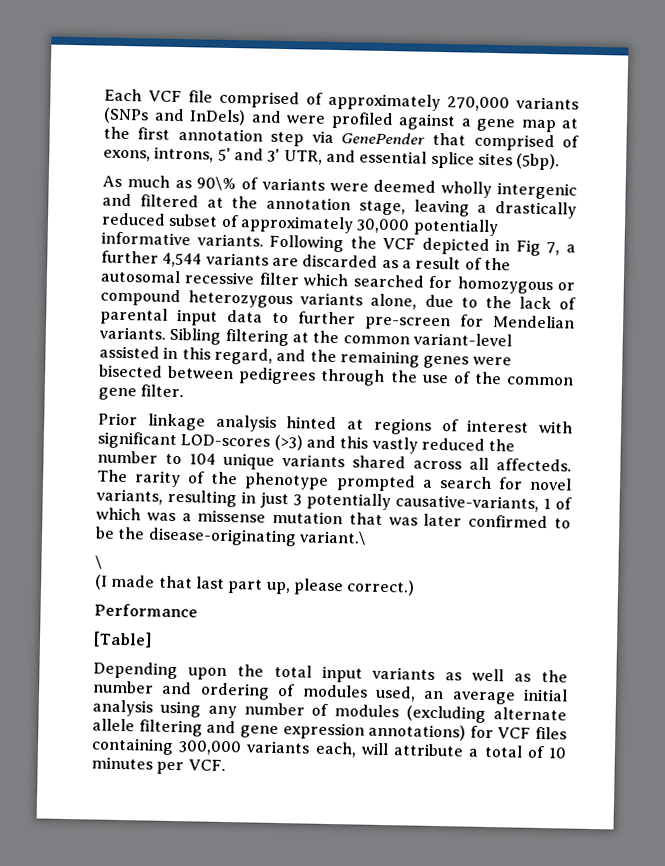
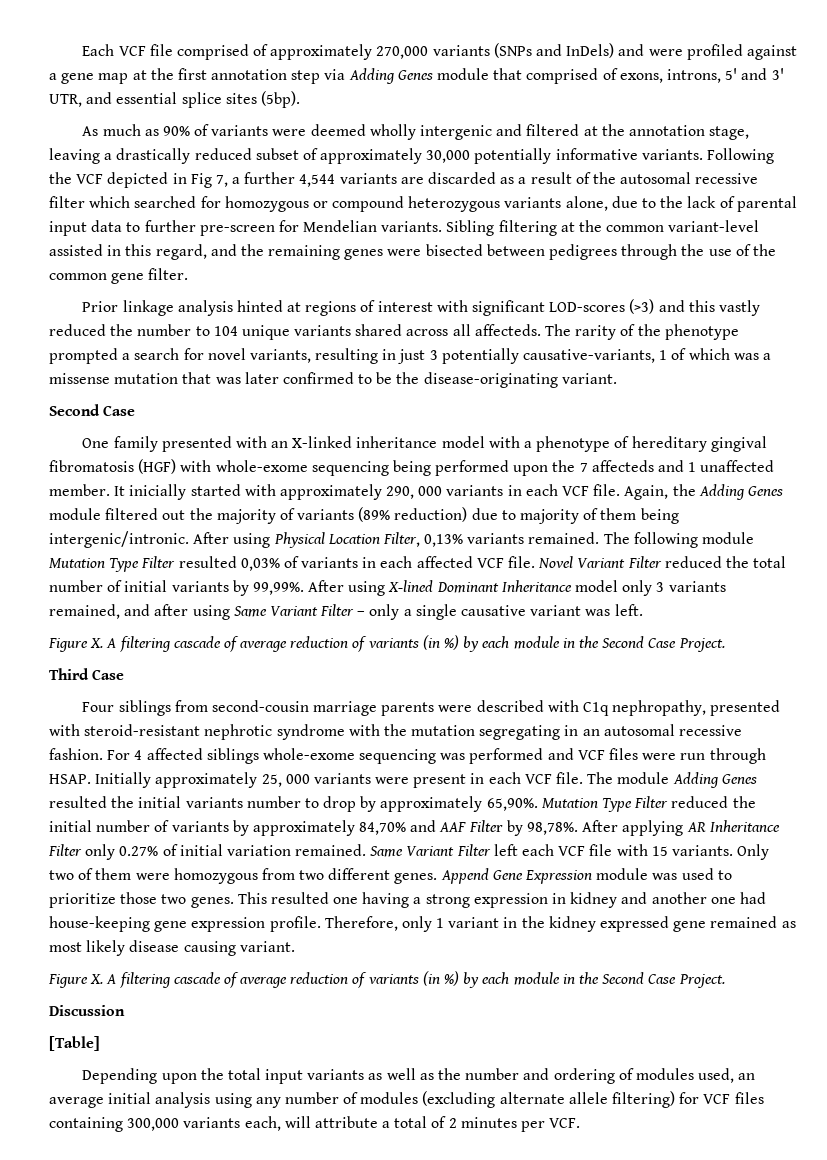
- Each VCF file comprised of approximately 270,000 variants (SNPs and InDels) and were profiled against a gene map at the first annotation step via GenePender that comprised of exons, introns, 5' and 3' UTR, and essential splice sites (5bp).
+ Each VCF file comprised of approximately 270,000 variants (SNPs and InDels) and were profiled against a gene map at the first annotation step via Adding Genes module that comprised of exons, introns, 5' and 3' UTR, and essential splice sites (5bp).
- As much as 90\% of variants were deemed wholly intergenic and filtered at the annotation stage, leaving a drastically reduced subset of approximately 30,000 potentially informative variants.
+ As much as 90% of variants were deemed wholly intergenic and filtered at the annotation stage, leaving a drastically reduced subset of approximately 30,000 potentially informative variants.
- The rarity of the phenotype prompted a search for novel variants, resulting in just 3 potentially causative-variants, 1 of which was a missense mutation that was later confirmed to be the disease-originating variant.\
- \
- (I made that last part up, please correct.)
- Performance
+ The rarity of the phenotype prompted a search for novel variants, resulting in just 3 potentially causative-variants, 1 of which was a missense mutation that was later confirmed to be the disease-originating variant.
+ Second Case
+ One family presented with an X-linked inheritance model with a phenotype of hereditary gingival fibromatosis (HGF) with whole-exome sequencing being performed upon the 7 affecteds and 1 unaffected member. It inicially started with approximately 290, 000 variants in each VCF file. Again, the Adding Genes module filtered out the majority of variants (89% reduction) due to majority of them being intergenic/intronic. After using Physical Location Filter, 0,13% variants remained. The following module Mutation Type Filter resulted 0,03% of variants in each affected VCF file. Novel Variant Filter reduced the total number of initial variants by 99,99%. After using X-lined Dominant Inheritance model only 3 variants remained, and after using Same Variant Filter – only a single causative variant was left.
+ Figure X. A filtering cascade of average reduction of variants (in %) by each module in the Second Case Project.
+ Third Case
+ Four siblings from second-cousin marriage parents were described with C1q nephropathy, presented with steroid-resistant nephrotic syndrome with the mutation segregating in an autosomal recessive fashion. For 4 affected siblings whole-exome sequencing was performed and VCF files were run through HSAP. Initially approximately 25, 000 variants were present in each VCF file. The module Adding Genes resulted the initial variants number to drop by approximately 65,90%. Mutation Type Filter reduced the initial number of variants by approximately 84,70% and AAF Filter by 98,78%. After applying AR Inheritance Filter only 0.27% of initial variation remained. Same Variant Filter left each VCF file with 15 variants. Only two of them were homozygous from two different genes. Append Gene Expression module was used to prioritize those two genes. This resulted one having a strong expression in kidney and another one had house-keeping gene expression profile. Therefore, only 1 variant in the kidney expressed gene remained as most likely disease causing variant.
+ Figure X. A filtering cascade of average reduction of variants (in %) by each module in the Second Case Project.
+ Discussion
- Depending upon the total input variants as well as the number and ordering of modules used, an average initial analysis using any number of modules (excluding alternate allele filtering and gene expression annotations) for VCF files containing 300,000 variants each, will attribute a total of 10 minutes per VCF.
+ Depending upon the total input variants as well as the number and ordering of modules used, an average initial analysis using any number of modules (excluding alternate allele filtering) for VCF files containing 300,000 variants each, will attribute a total of 2 minutes per VCF.

